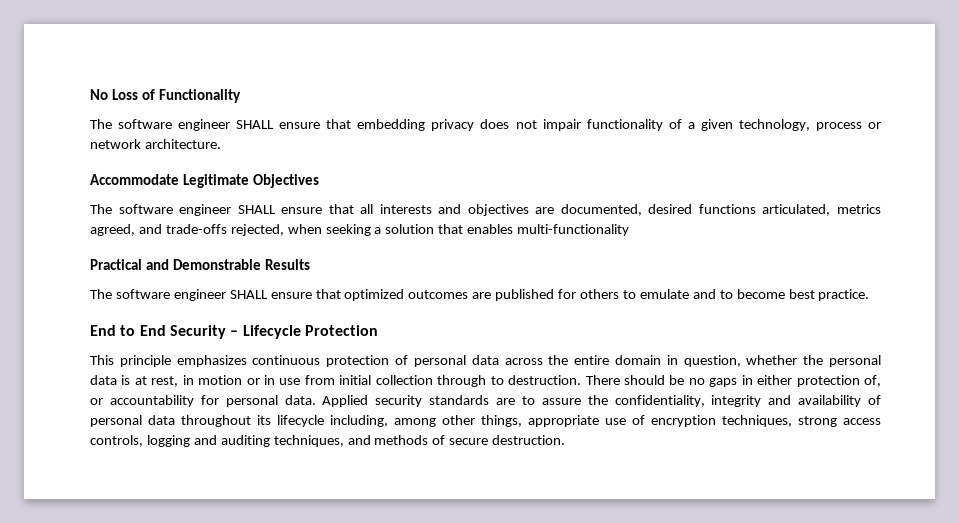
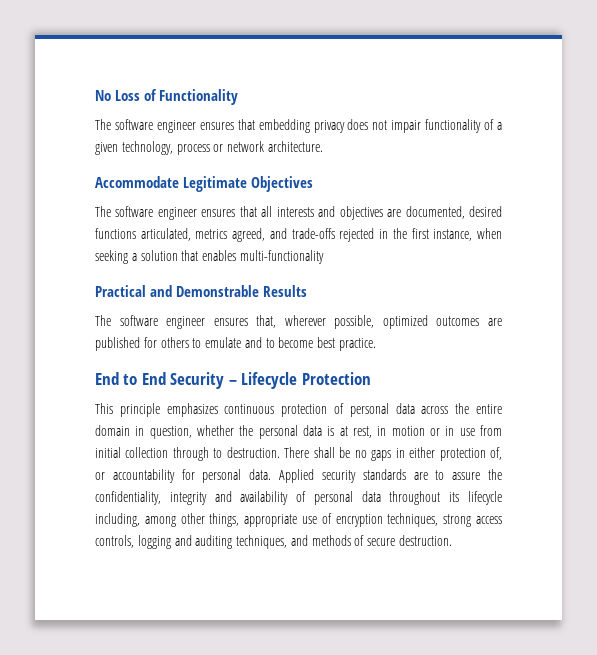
- The software engineer SHALL ensure that embedding privacy does not impair functionality of a given technology, process or network architecture.
+ The software engineer ensures that embedding privacy does not impair functionality of a given technology, process or network architecture.
- The software engineer SHALL ensure that all interests and objectives are documented, desired functions articulated, metrics agreed, and trade-offs rejected, when seeking a solution that enables multi-functionality
+ The software engineer ensures that all interests and objectives are documented, desired functions articulated, metrics agreed, and trade-offs rejected in the first instance, when seeking a solution that enables multi-functionality
- The software engineer SHALL ensure that optimized outcomes are published for others to emulate and to become best practice.
+ The software engineer ensures that, wherever possible, optimized outcomes are published for others to emulate and to become best practice.
- There should be no gaps in either protection of, or accountability for personal data.
+ There shall be no gaps in either protection of, or accountability for personal data.

